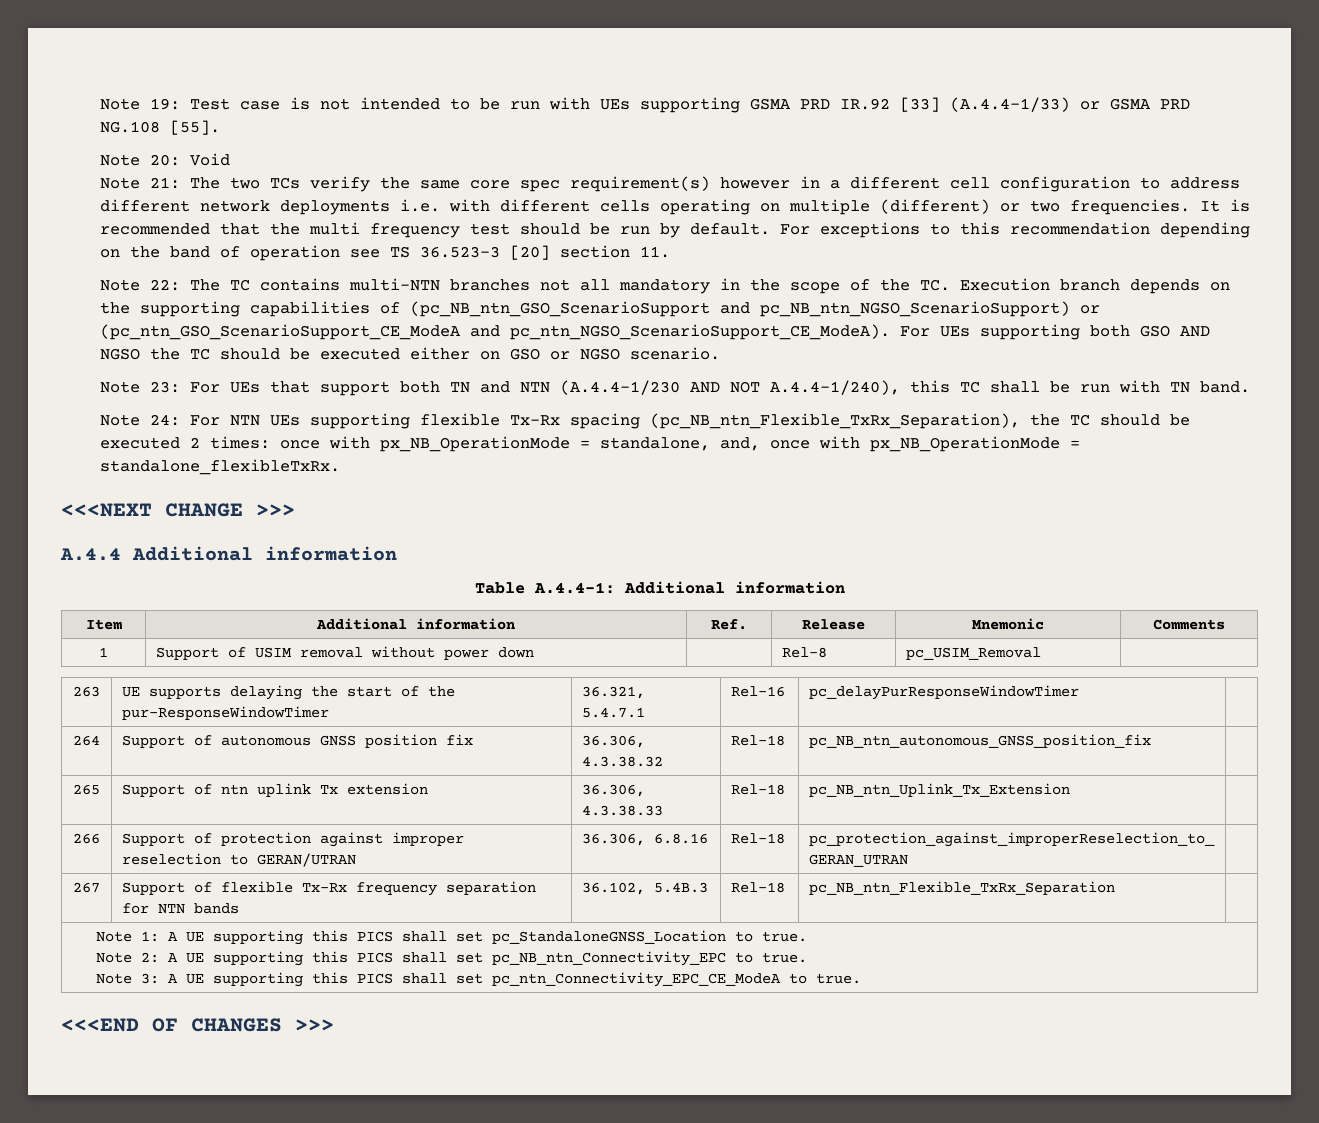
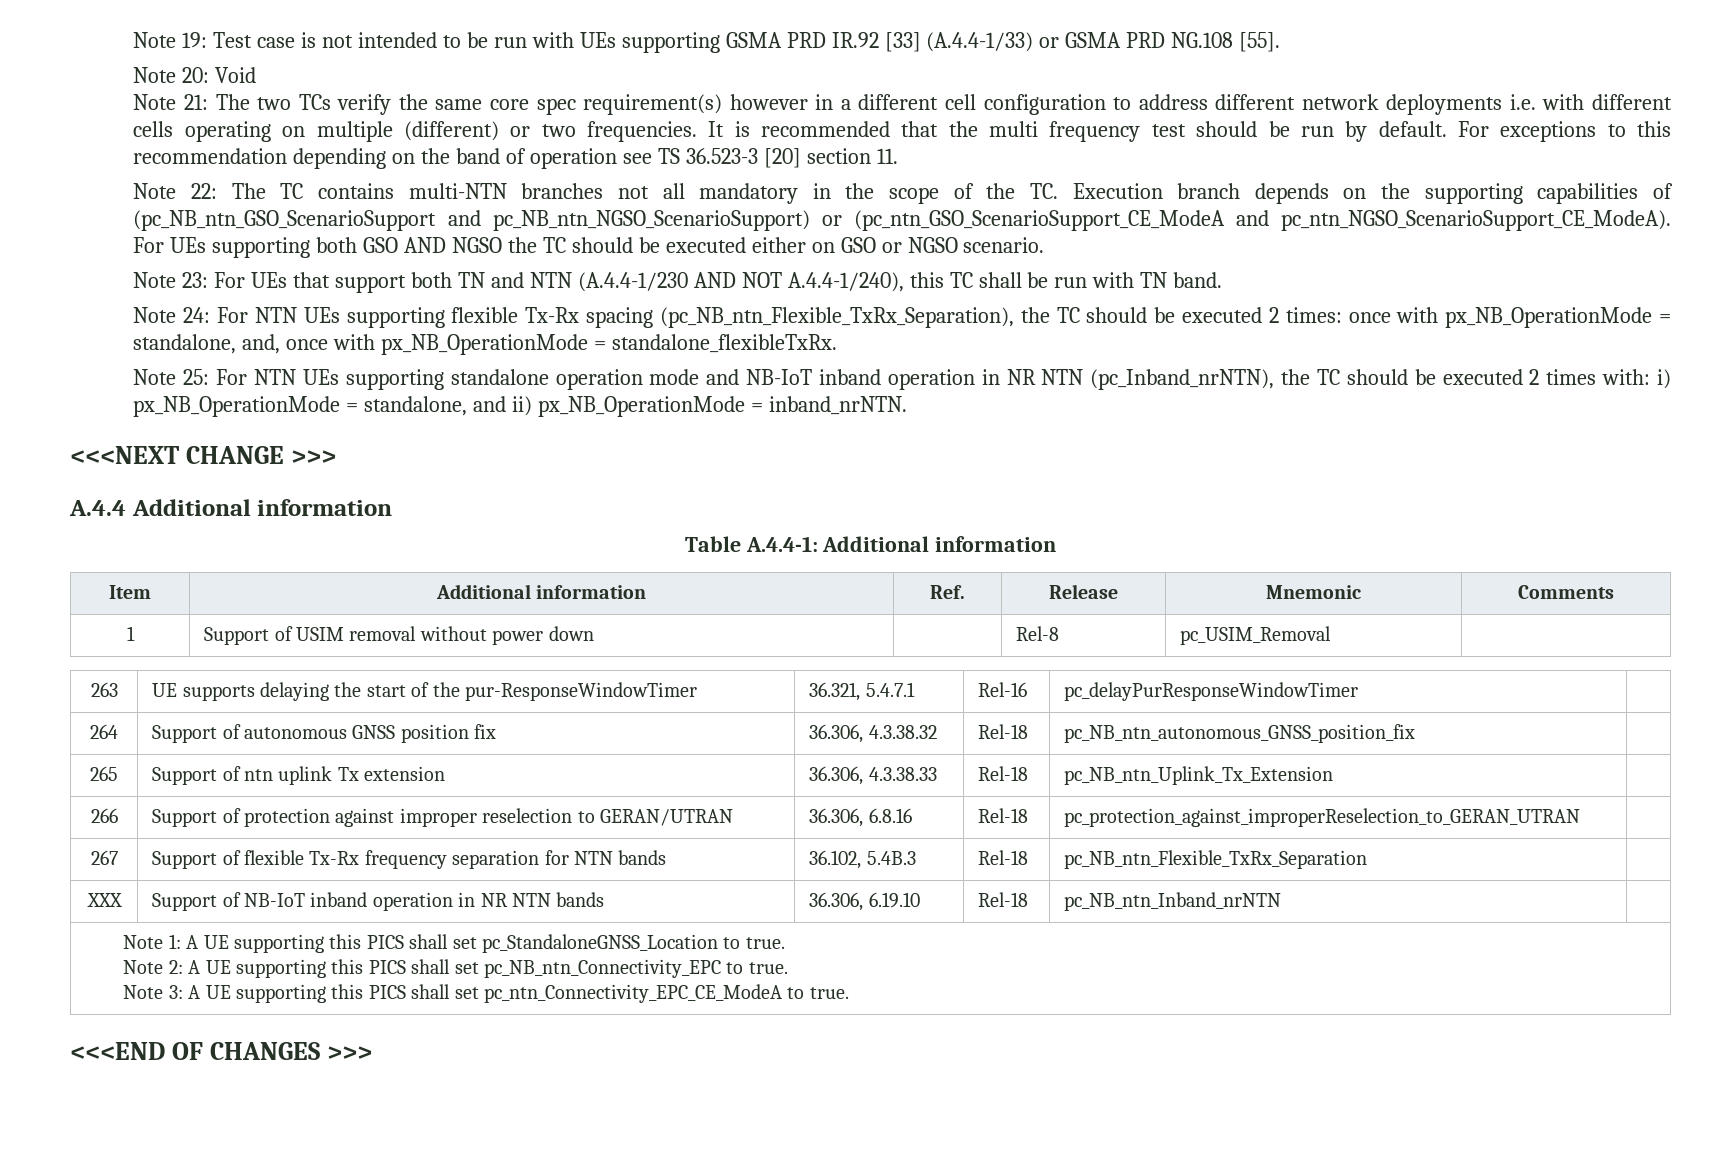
+ Note 25: For NTN UEs supporting standalone operation mode and NB-IoT inband operation in NR NTN (pc_Inband_nrNTN), the TC should be executed 2 times with: i) px_NB_OperationMode = standalone, and ii) px_NB_OperationMode = inband_nrNTN.
+ XXX | Support of NB-IoT inband operation in NR NTN bands | 36.306, 6.19.10 | Rel-18 | pc_NB_ntn_Inband_nrNTN |

